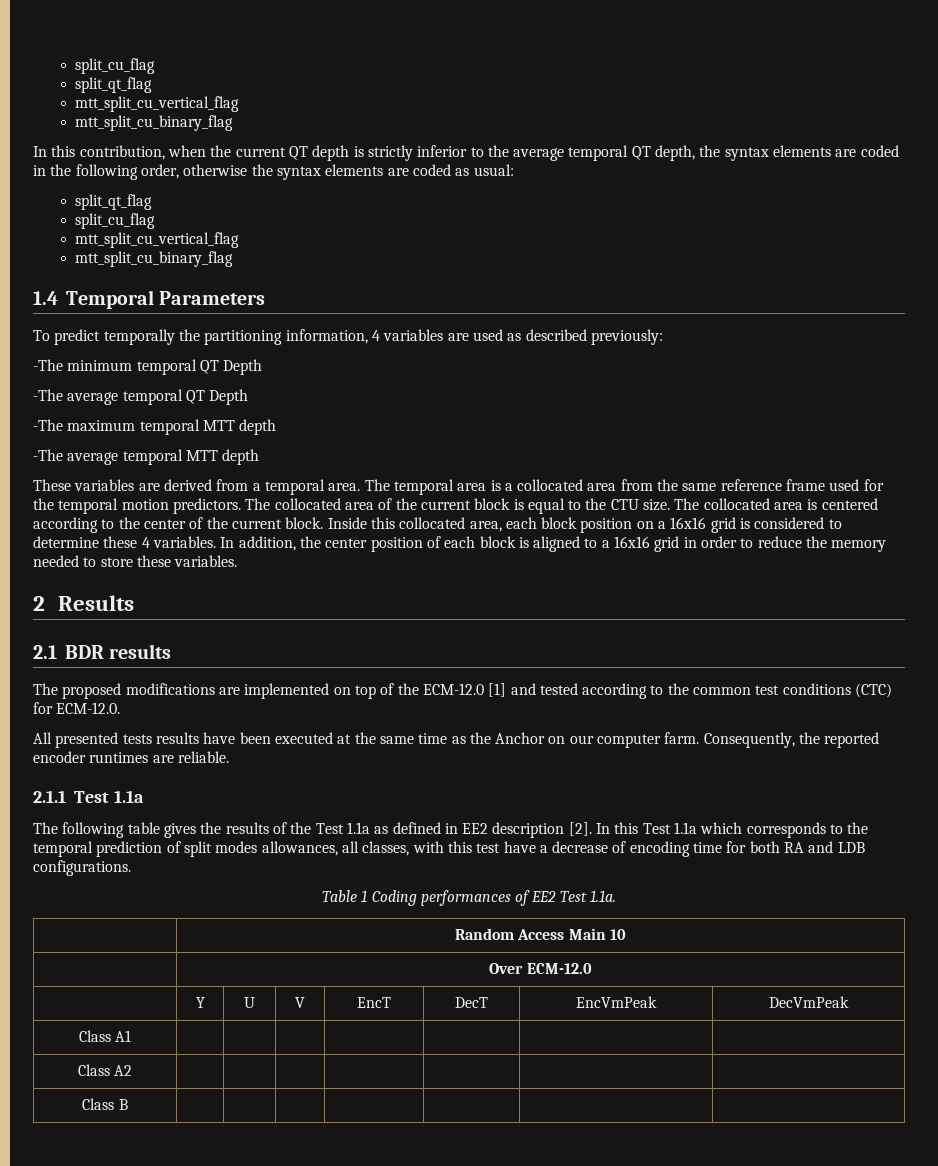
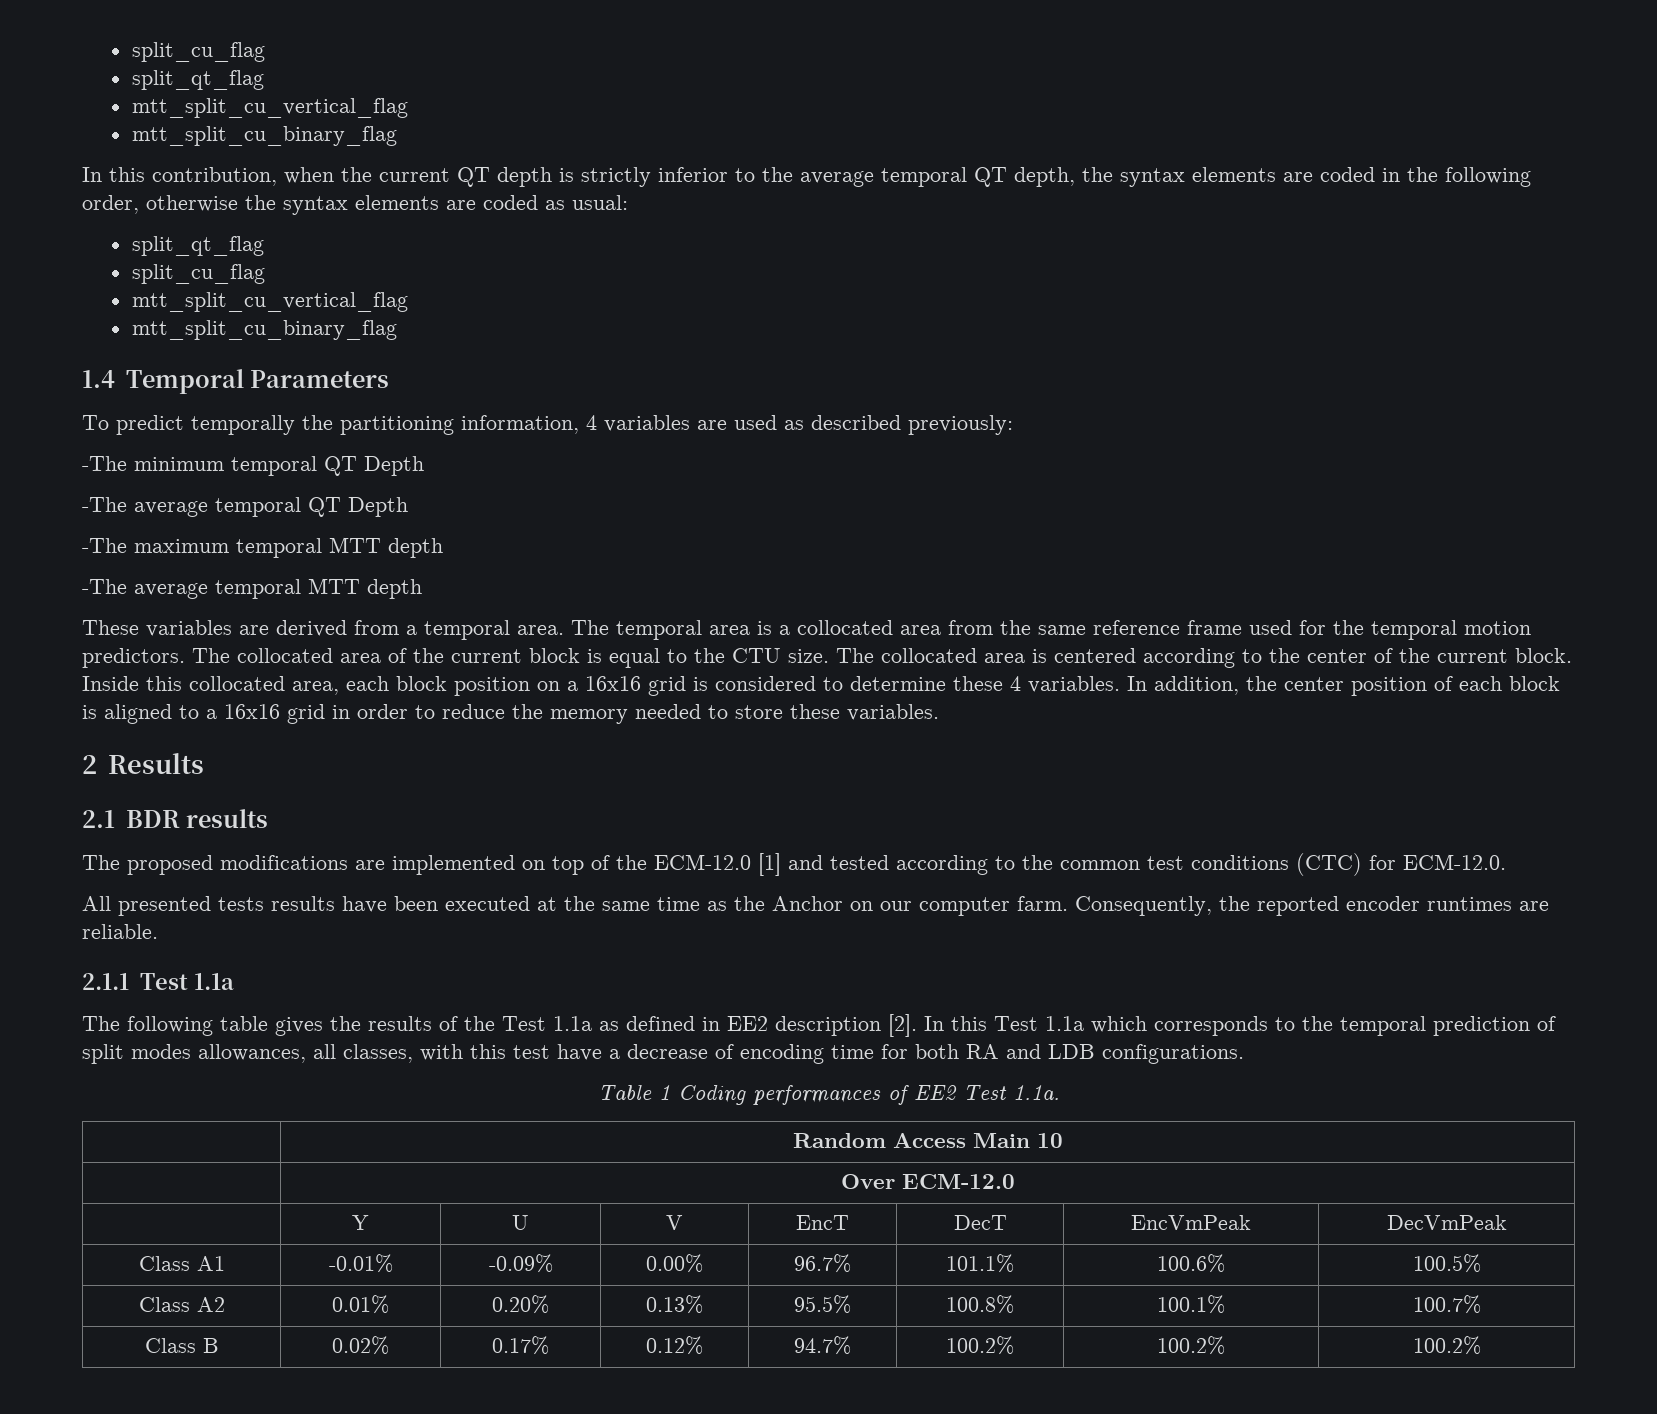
- Class A1 | | | | | | |
- Class A2 | | | | | | |
- Class B | | | | | | |
+ Class A1 | -0.01% | -0.09% | 0.00% | 96.7% | 101.1% | 100.6% | 100.5%
+ Class A2 | 0.01% | 0.20% | 0.13% | 95.5% | 100.8% | 100.1% | 100.7%
+ Class B | 0.02% | 0.17% | 0.12% | 94.7% | 100.2% | 100.2% | 100.2%

